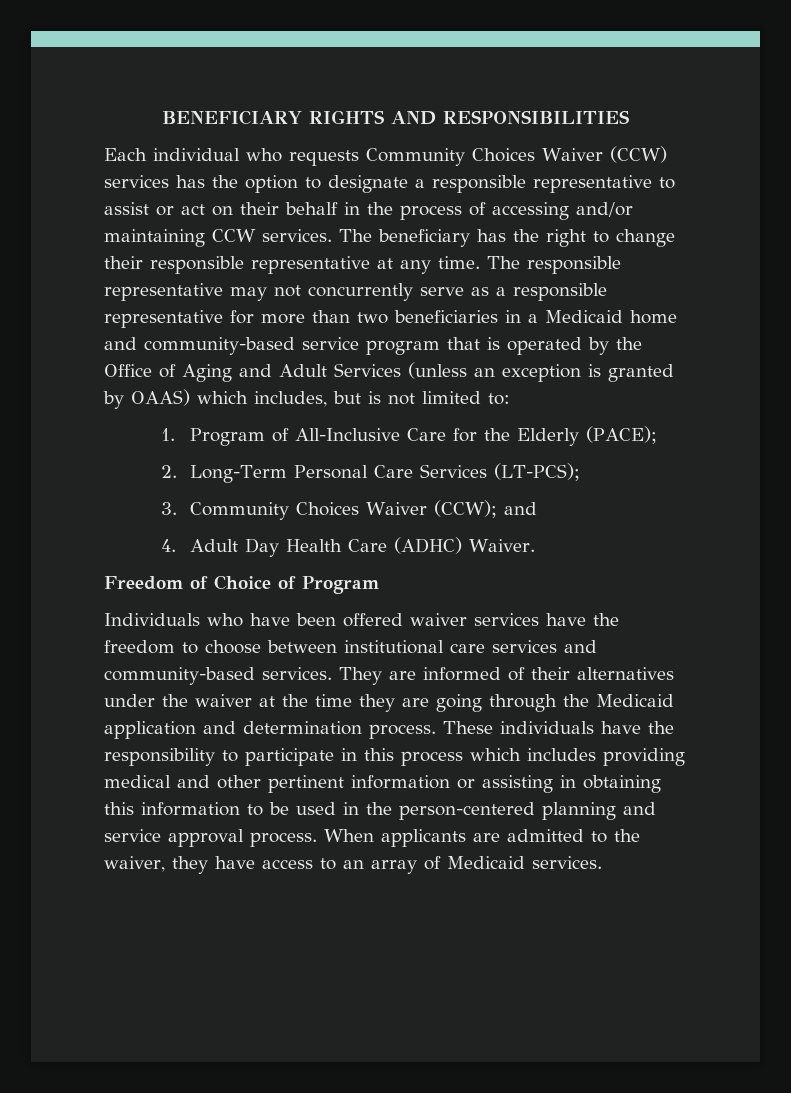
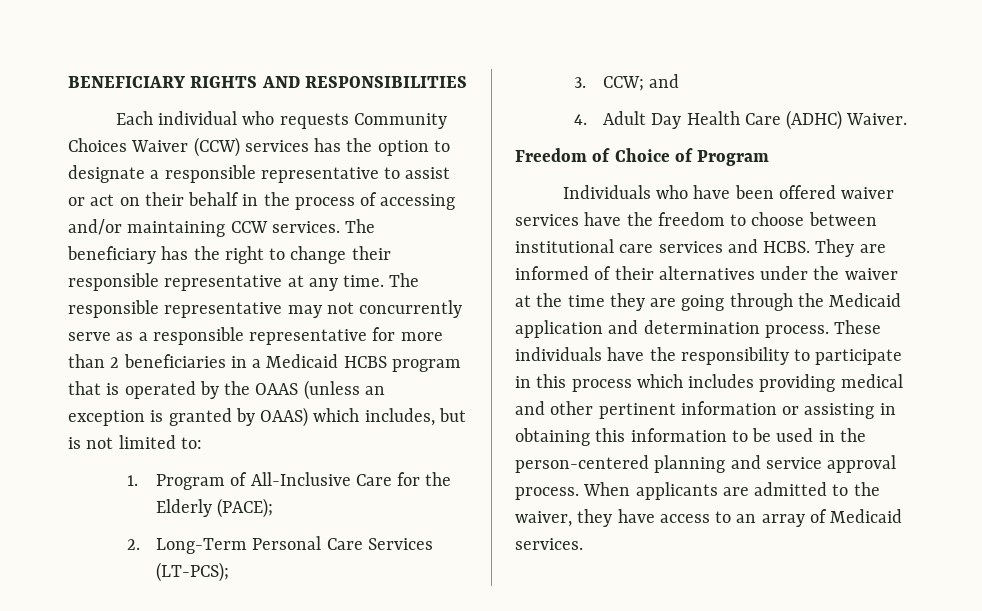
- The responsible representative may not concurrently serve as a responsible representative for more than two beneficiaries in a Medicaid home and community-based service program that is operated by the Office of Aging and Adult Services (unless an exception is granted by OAAS) which includes, but is not limited to:
+ The responsible representative may not concurrently serve as a responsible representative for more than 2 beneficiaries in a Medicaid HCBS program that is operated by the OAAS (unless an exception is granted by OAAS) which includes, but is not limited to:
- 3. Community Choices Waiver (CCW); and
+ 3. CCW; and
- Individuals who have been offered waiver services have the freedom to choose between institutional care services and community-based services.
+ Individuals who have been offered waiver services have the freedom to choose between institutional care services and HCBS.

